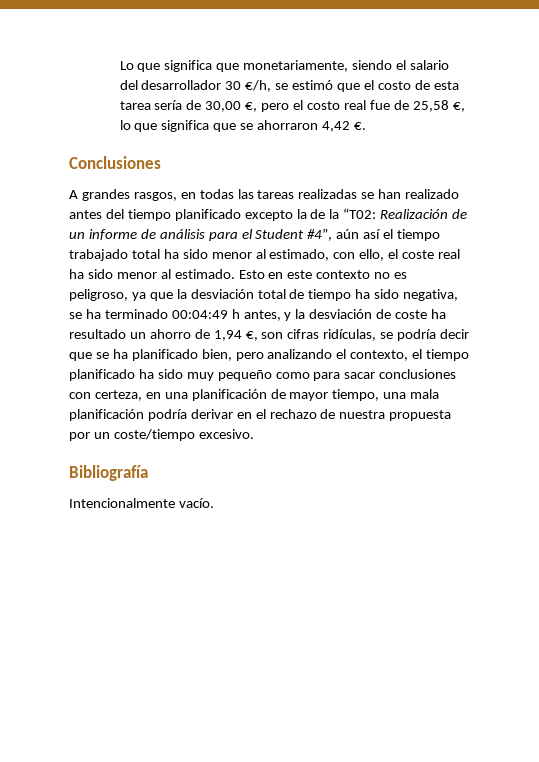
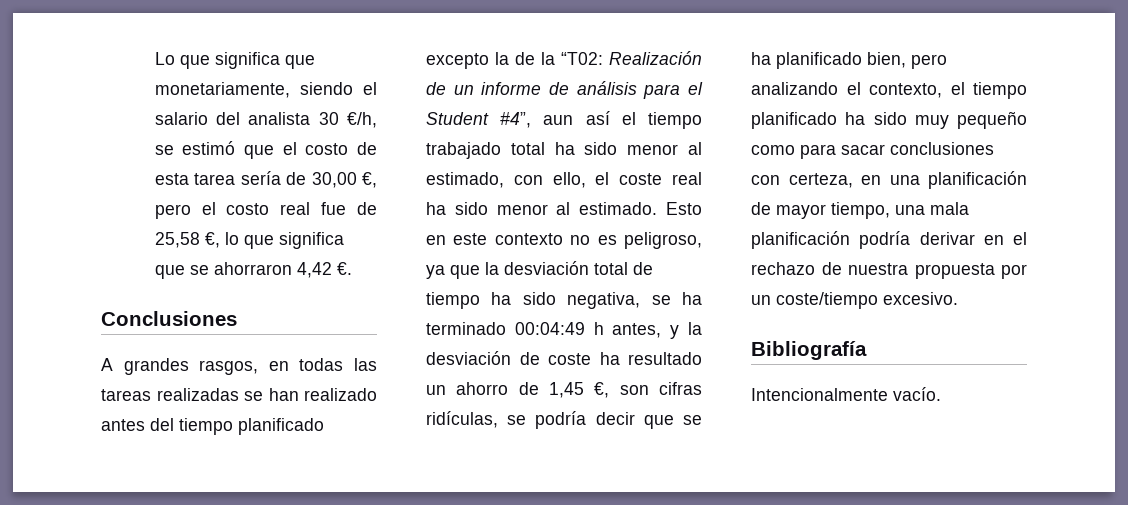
- Lo que significa que monetariamente, siendo el salario del desarrollador 30 €/h, se estimó que el costo de esta tarea sería de 30,00 €, pero el costo real fue de 25,58 €, lo que significa que se ahorraron 4,42 €.
+ Lo que significa que monetariamente, siendo el salario del analista 30 €/h, se estimó que el costo de esta tarea sería de 30,00 €, pero el costo real fue de 25,58 €, lo que significa que se ahorraron 4,42 €.
- A grandes rasgos, en todas las tareas realizadas se han realizado antes del tiempo planificado excepto la de la “T02: Realización de un informe de análisis para el Student #4”, aún así el tiempo trabajado total ha sido menor al estimado, con ello, el coste real ha sido menor al estimado.
+ A grandes rasgos, en todas las tareas realizadas se han realizado antes del tiempo planificado excepto la de la “T02: Realización de un informe de análisis para el Student #4”, aun así el tiempo trabajado total ha sido menor al estimado, con ello, el coste real ha sido menor al estimado.
- Esto en este contexto no es peligroso, ya que la desviación total de tiempo ha sido negativa, se ha terminado 00:04:49 h antes, y la desviación de coste ha resultado un ahorro de 1,94 €, son cifras ridículas, se podría decir que se ha planificado bien, pero analizando el contexto, el tiempo planificado ha sido muy pequeño como para sacar conclusiones con certeza, en una planificación de mayor tiempo, una mala planificación podría derivar en el rechazo de nuestra propuesta por un coste/tiempo excesivo.
+ Esto en este contexto no es peligroso, ya que la desviación total de tiempo ha sido negativa, se ha terminado 00:04:49 h antes, y la desviación de coste ha resultado un ahorro de 1,45 €, son cifras ridículas, se podría decir que se ha planificado bien, pero analizando el contexto, el tiempo planificado ha sido muy pequeño como para sacar conclusiones con certeza, en una planificación de mayor tiempo, una mala planificación podría derivar en el rechazo de nuestra propuesta por un coste/tiempo excesivo.

